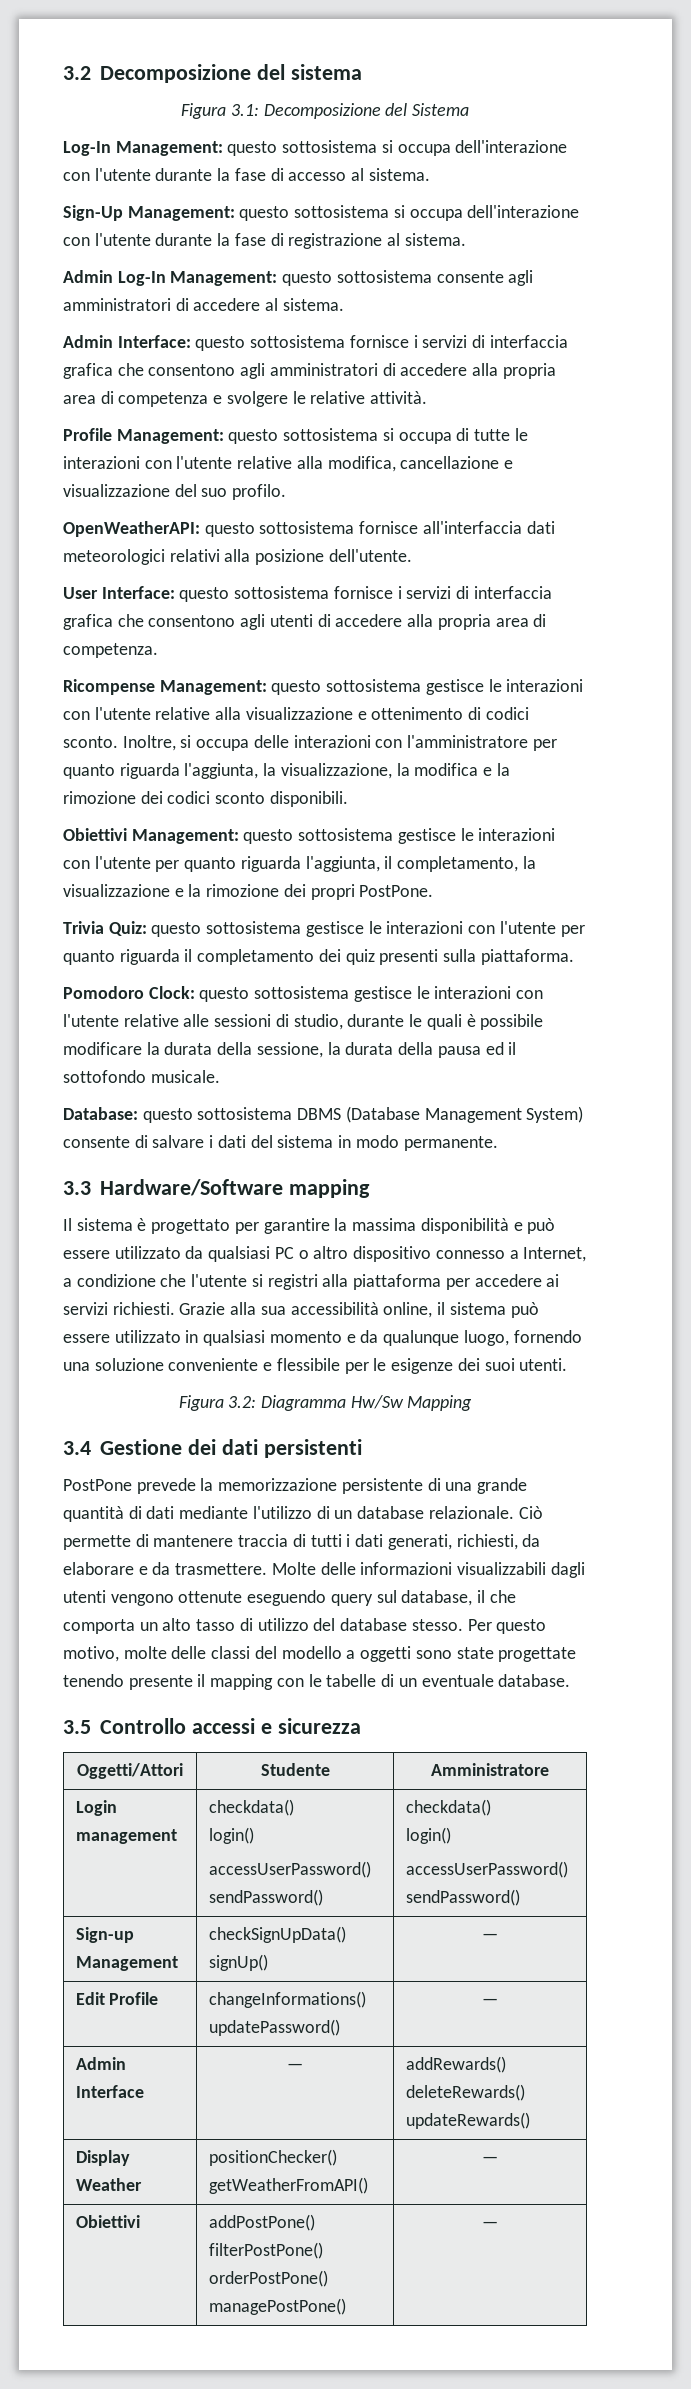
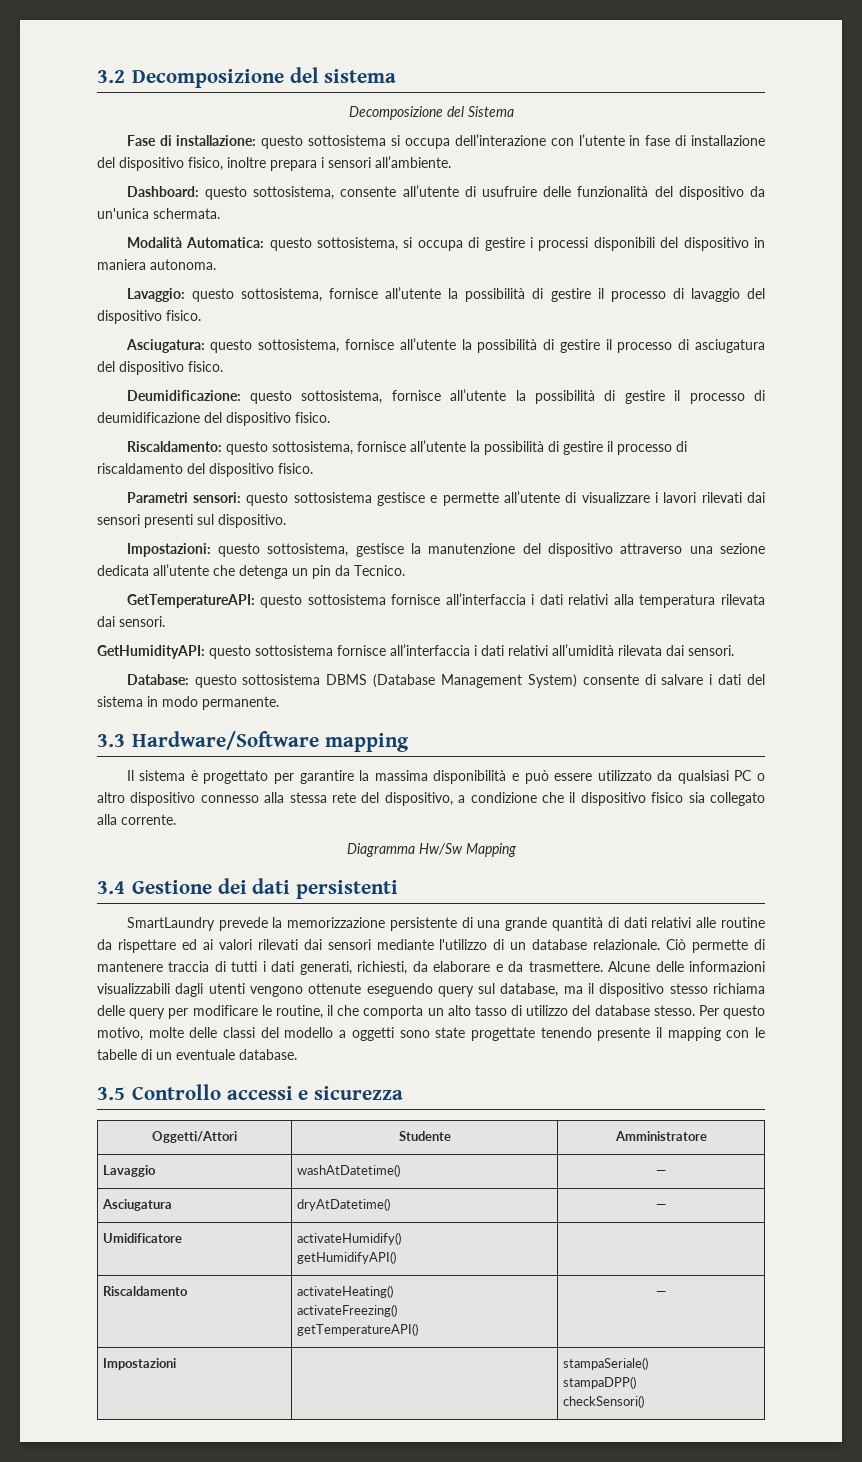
- Figura 3.1: Decomposizione del Sistema
+ Decomposizione del Sistema
- Log-In Management: questo sottosistema si occupa dell'interazione con l'utente durante la fase di accesso al sistema.
- Sign-Up Management: questo sottosistema si occupa dell'interazione con l'utente durante la fase di registrazione al sistema.
- Admin Log-In Management: questo sottosistema consente agli amministratori di accedere al sistema.
- Admin Interface: questo sottosistema fornisce i servizi di interfaccia grafica che consentono agli amministratori di accedere alla propria area di competenza e svolgere le relative attività.
- Profile Management: questo sottosistema si occupa di tutte le interazioni con l'utente relative alla modifica, cancellazione e visualizzazione del suo profilo.
- OpenWeatherAPI: questo sottosistema fornisce all'interfaccia dati meteorologici relativi alla posizione dell'utente.
- User Interface: questo sottosistema fornisce i servizi di interfaccia grafica che consentono agli utenti di accedere alla propria area di competenza.
- Ricompense Management: questo sottosistema gestisce le interazioni con l'utente relative alla visualizzazione e ottenimento di codici sconto. Inoltre, si occupa delle interazioni con l'amministratore per quanto riguarda l'aggiunta, la visualizzazione, la modifica e la rimozione dei codici sconto disponibili.
- Obiettivi Management: questo sottosistema gestisce le interazioni con l'utente per quanto riguarda l'aggiunta, il completamento, la visualizzazione e la rimozione dei propri PostPone.
- Trivia Quiz: questo sottosistema gestisce le interazioni con l'utente per quanto riguarda il completamento dei quiz presenti sulla piattaforma.
- Pomodoro Clock: questo sottosistema gestisce le interazioni con l'utente relative alle sessioni di studio, durante le quali è possibile modificare la durata della sessione, la durata della pausa ed il sottofondo musicale.
+ Fase di installazione: questo sottosistema si occupa dell’interazione con l’utente in fase di installazione del dispositivo fisico, inoltre prepara i sensori all’ambiente.
+ Dashboard: questo sottosistema, consente all’utente di usufruire delle funzionalità del dispositivo da un'unica schermata.
+ Modalità Automatica: questo sottosistema, si occupa di gestire i processi disponibili del dispositivo in maniera autonoma.
+ Lavaggio: questo sottosistema, fornisce all’utente la possibilità di gestire il processo di lavaggio del dispositivo fisico.
+ Asciugatura: questo sottosistema, fornisce all’utente la possibilità di gestire il processo di asciugatura del dispositivo fisico.
+ Deumidificazione: questo sottosistema, fornisce all’utente la possibilità di gestire il processo di deumidificazione del dispositivo fisico.
+ Riscaldamento: questo sottosistema, fornisce all’utente la possibilità di gestire il processo di riscaldamento del dispositivo fisico.
+ Parametri sensori: questo sottosistema gestisce e permette all’utente di visualizzare i lavori rilevati dai sensori presenti sul dispositivo.
+ Impostazioni: questo sottosistema, gestisce la manutenzione del dispositivo attraverso una sezione dedicata all’utente che detenga un pin da Tecnico.
+ GetTemperatureAPI: questo sottosistema fornisce all’interfaccia i dati relativi alla temperatura rilevata dai sensori.
+ GetHumidityAPI: questo sottosistema fornisce all’interfaccia i dati relativi all’umidità rilevata dai sensori.
- Il sistema è progettato per garantire la massima disponibilità e può essere utilizzato da qualsiasi PC o altro dispositivo connesso a Internet, a condizione che l'utente si registri alla piattaforma per accedere ai servizi richiesti. Grazie alla sua accessibilità online, il sistema può essere utilizzato in qualsiasi momento e da qualunque luogo, fornendo una soluzione conveniente e flessibile per le esigenze dei suoi utenti.
- Figura 3.2: Diagramma Hw/Sw Mapping
+ Il sistema è progettato per garantire la massima disponibilità e può essere utilizzato da qualsiasi PC o altro dispositivo connesso alla stessa rete del dispositivo, a condizione che il dispositivo fisico sia collegato alla corrente.
+ Diagramma Hw/Sw Mapping
- PostPone prevede la memorizzazione persistente di una grande quantità di dati mediante l'utilizzo di un database relazionale.
+ SmartLaundry prevede la memorizzazione persistente di una grande quantità di dati relativi alle routine da rispettare ed ai valori rilevati dai sensori mediante l'utilizzo di un database relazionale.
- Molte delle informazioni visualizzabili dagli utenti vengono ottenute eseguendo query sul database, il che comporta un alto tasso di utilizzo del database stesso.
+ Alcune delle informazioni visualizzabili dagli utenti vengono ottenute eseguendo query sul database, ma il dispositivo stesso richiama delle query per modificare le routine, il che comporta un alto tasso di utilizzo del database stesso.
- Login management | checkdata()
- login()
- accessUserPassword() sendPassword() | checkdata()
- login()
- accessUserPassword() sendPassword()
- Sign-up Management | checkSignUpData() signUp() | —
- Edit Profile | changeInformations() updatePassword() | —
- Admin Interface | — | addRewards() deleteRewards() updateRewards()
- Display Weather | positionChecker() getWeatherFromAPI() | —
- Obiettivi | addPostPone() filterPostPone() orderPostPone() managePostPone() | —
+ Lavaggio | washAtDatetime() | —
+ Asciugatura | dryAtDatetime() | —
+ Umidificatore | activateHumidify()
+ getHumidifyAPI() |
+ Riscaldamento | activateHeating()
+ activateFreezing()
+ getTemperatureAPI() | —
+ Impostazioni | | stampaSeriale()
+ stampaDPP()
+ checkSensori()

